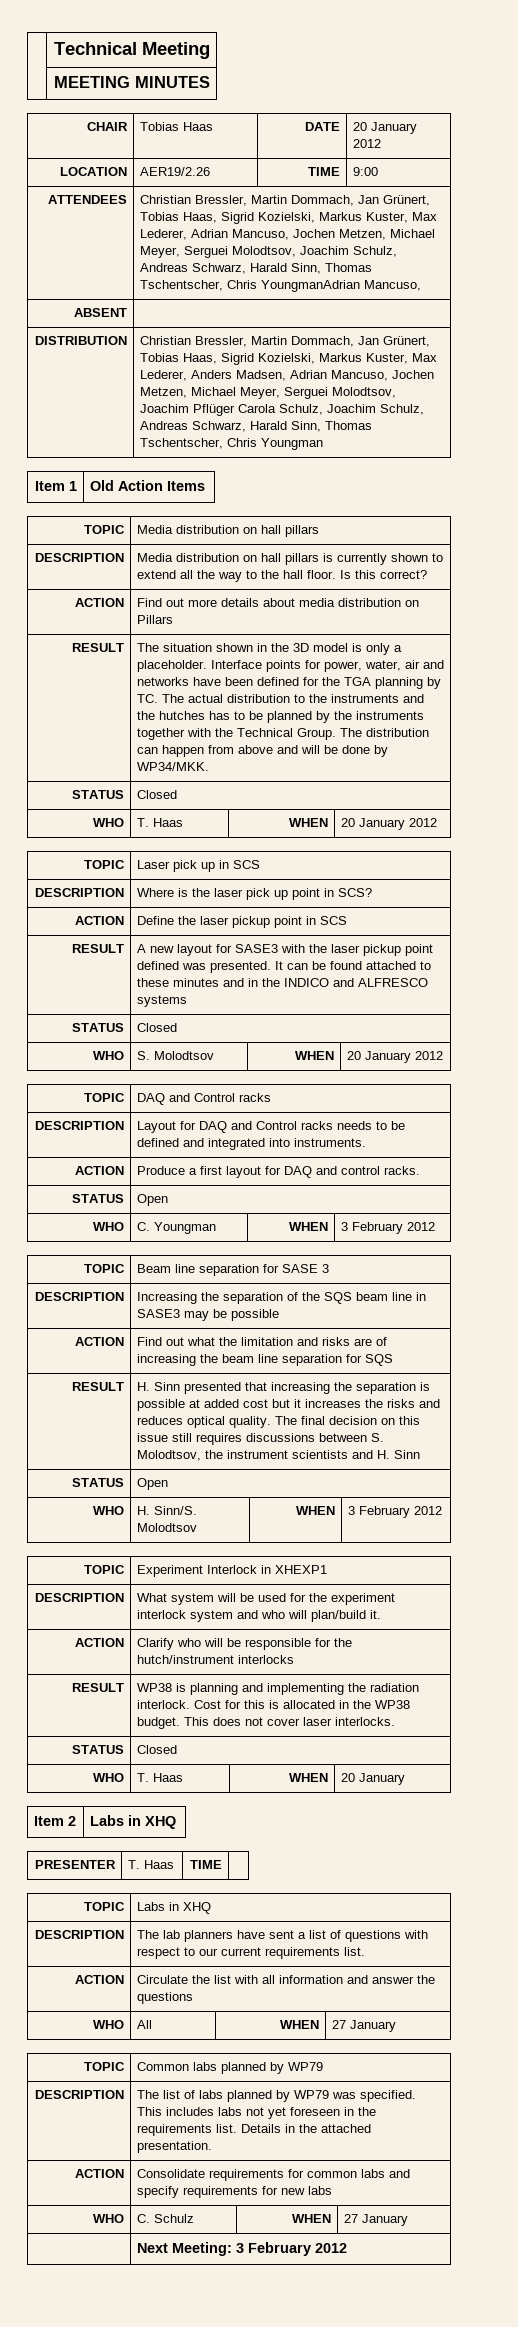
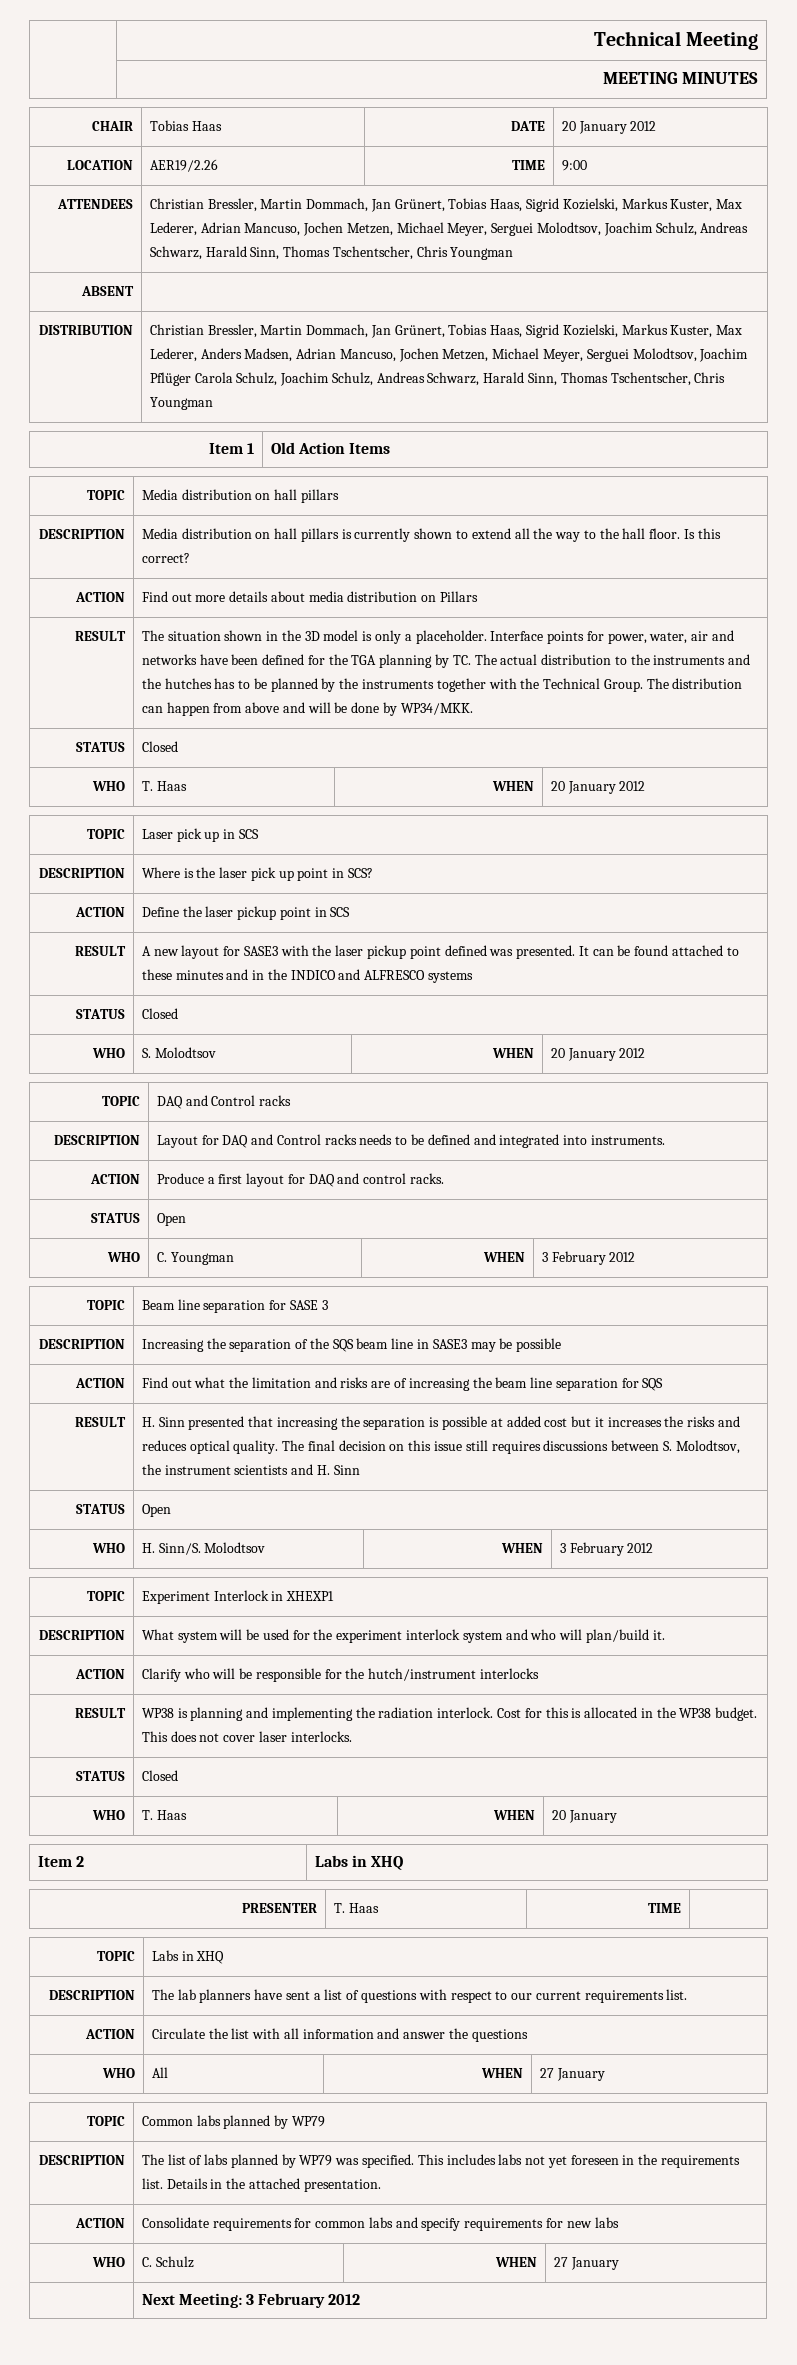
- ATTENDEES | Christian Bressler, Martin Dommach, Jan Grünert, Tobias Haas, Sigrid Kozielski, Markus Kuster, Max Lederer, Adrian Mancuso, Jochen Metzen, Michael Meyer, Serguei Molodtsov, Joachim Schulz, Andreas Schwarz, Harald Sinn, Thomas Tschentscher, Chris YoungmanAdrian Mancuso,
+ ATTENDEES | Christian Bressler, Martin Dommach, Jan Grünert, Tobias Haas, Sigrid Kozielski, Markus Kuster, Max Lederer, Adrian Mancuso, Jochen Metzen, Michael Meyer, Serguei Molodtsov, Joachim Schulz, Andreas Schwarz, Harald Sinn, Thomas Tschentscher, Chris Youngman

